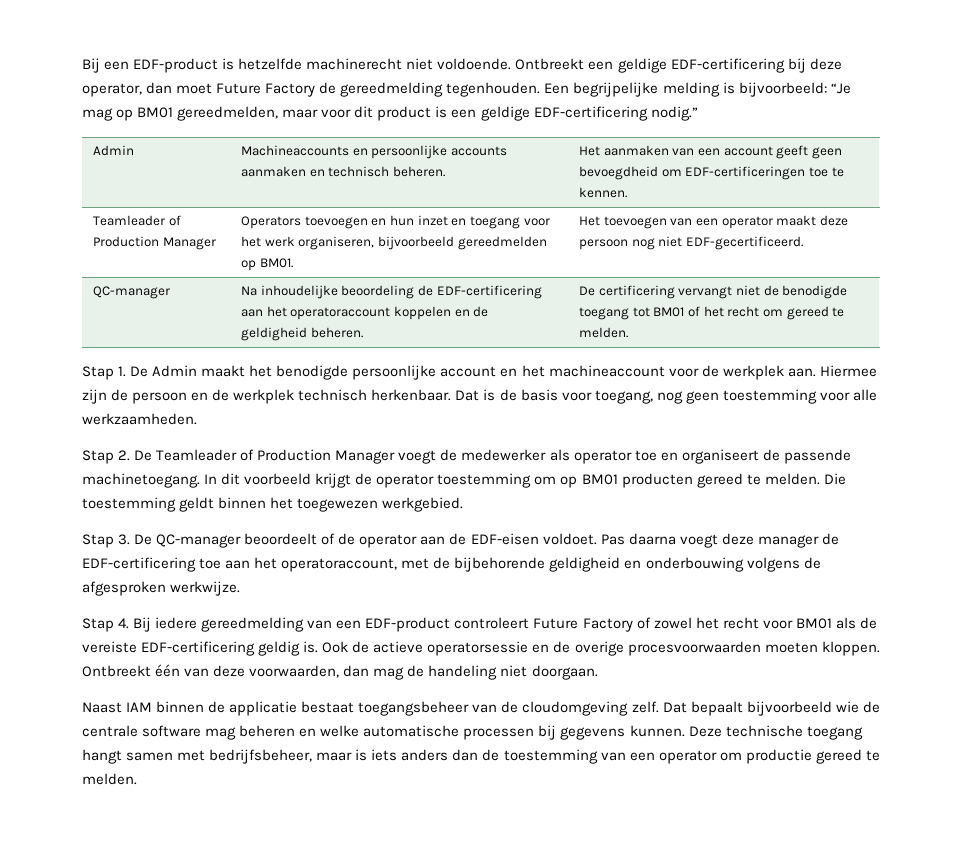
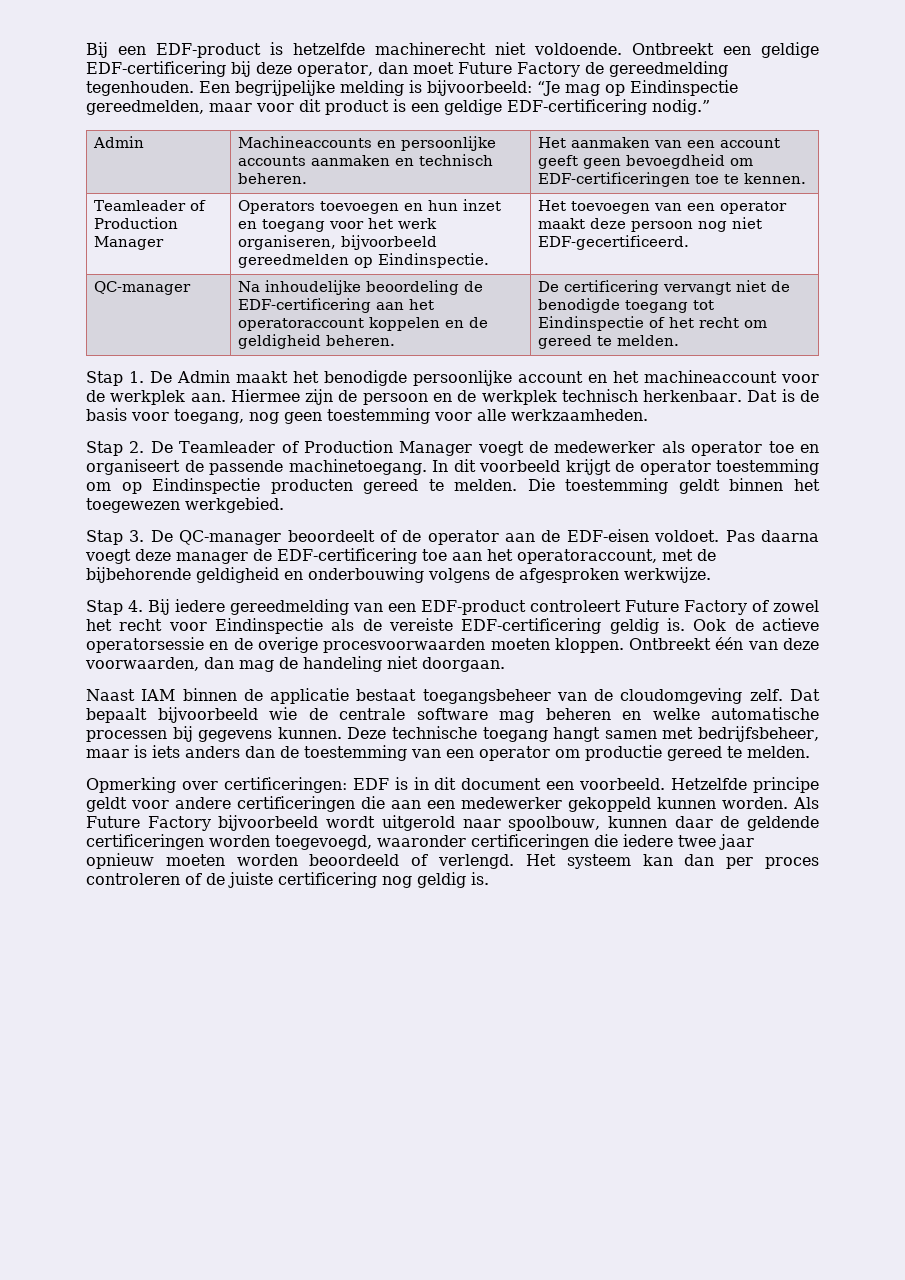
- Een begrijpelijke melding is bijvoorbeeld: “Je mag op BM01 gereedmelden, maar voor dit product is een geldige EDF-certificering nodig.”
+ Een begrijpelijke melding is bijvoorbeeld: “Je mag op Eindinspectie gereedmelden, maar voor dit product is een geldige EDF-certificering nodig.”
- Teamleader of Production Manager | Operators toevoegen en hun inzet en toegang voor het werk organiseren, bijvoorbeeld gereedmelden op BM01. | Het toevoegen van een operator maakt deze persoon nog niet EDF-gecertificeerd.
+ Teamleader of Production Manager | Operators toevoegen en hun inzet en toegang voor het werk organiseren, bijvoorbeeld gereedmelden op Eindinspectie. | Het toevoegen van een operator maakt deze persoon nog niet EDF-gecertificeerd.
- QC-manager | Na inhoudelijke beoordeling de EDF-certificering aan het operatoraccount koppelen en de geldigheid beheren. | De certificering vervangt niet de benodigde toegang tot BM01 of het recht om gereed te melden.
+ QC-manager | Na inhoudelijke beoordeling de EDF-certificering aan het operatoraccount koppelen en de geldigheid beheren. | De certificering vervangt niet de benodigde toegang tot Eindinspectie of het recht om gereed te melden.
- In dit voorbeeld krijgt de operator toestemming om op BM01 producten gereed te melden.
+ In dit voorbeeld krijgt de operator toestemming om op Eindinspectie producten gereed te melden.
- Stap 4. Bij iedere gereedmelding van een EDF-product controleert Future Factory of zowel het recht voor BM01 als de vereiste EDF-certificering geldig is.
+ Stap 4. Bij iedere gereedmelding van een EDF-product controleert Future Factory of zowel het recht voor Eindinspectie als de vereiste EDF-certificering geldig is.
+ Opmerking over certificeringen: EDF is in dit document een voorbeeld. Hetzelfde principe geldt voor andere certificeringen die aan een medewerker gekoppeld kunnen worden. Als Future Factory bijvoorbeeld wordt uitgerold naar spoolbouw, kunnen daar de geldende certificeringen worden toegevoegd, waaronder certificeringen die iedere twee jaar opnieuw moeten worden beoordeeld of verlengd. Het systeem kan dan per proces controleren of de juiste certificering nog geldig is.

